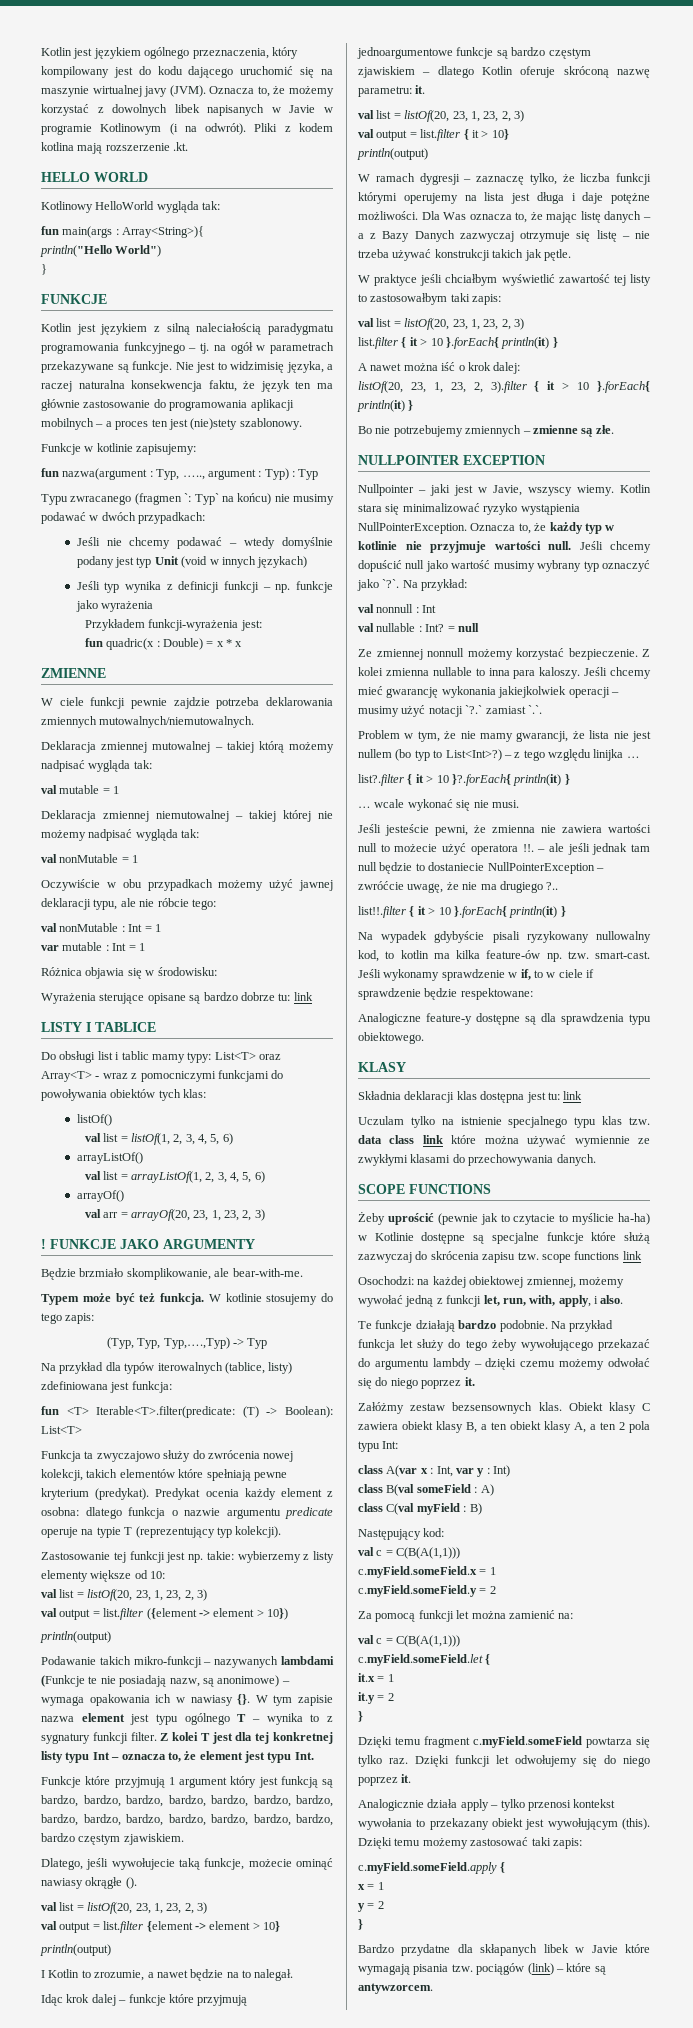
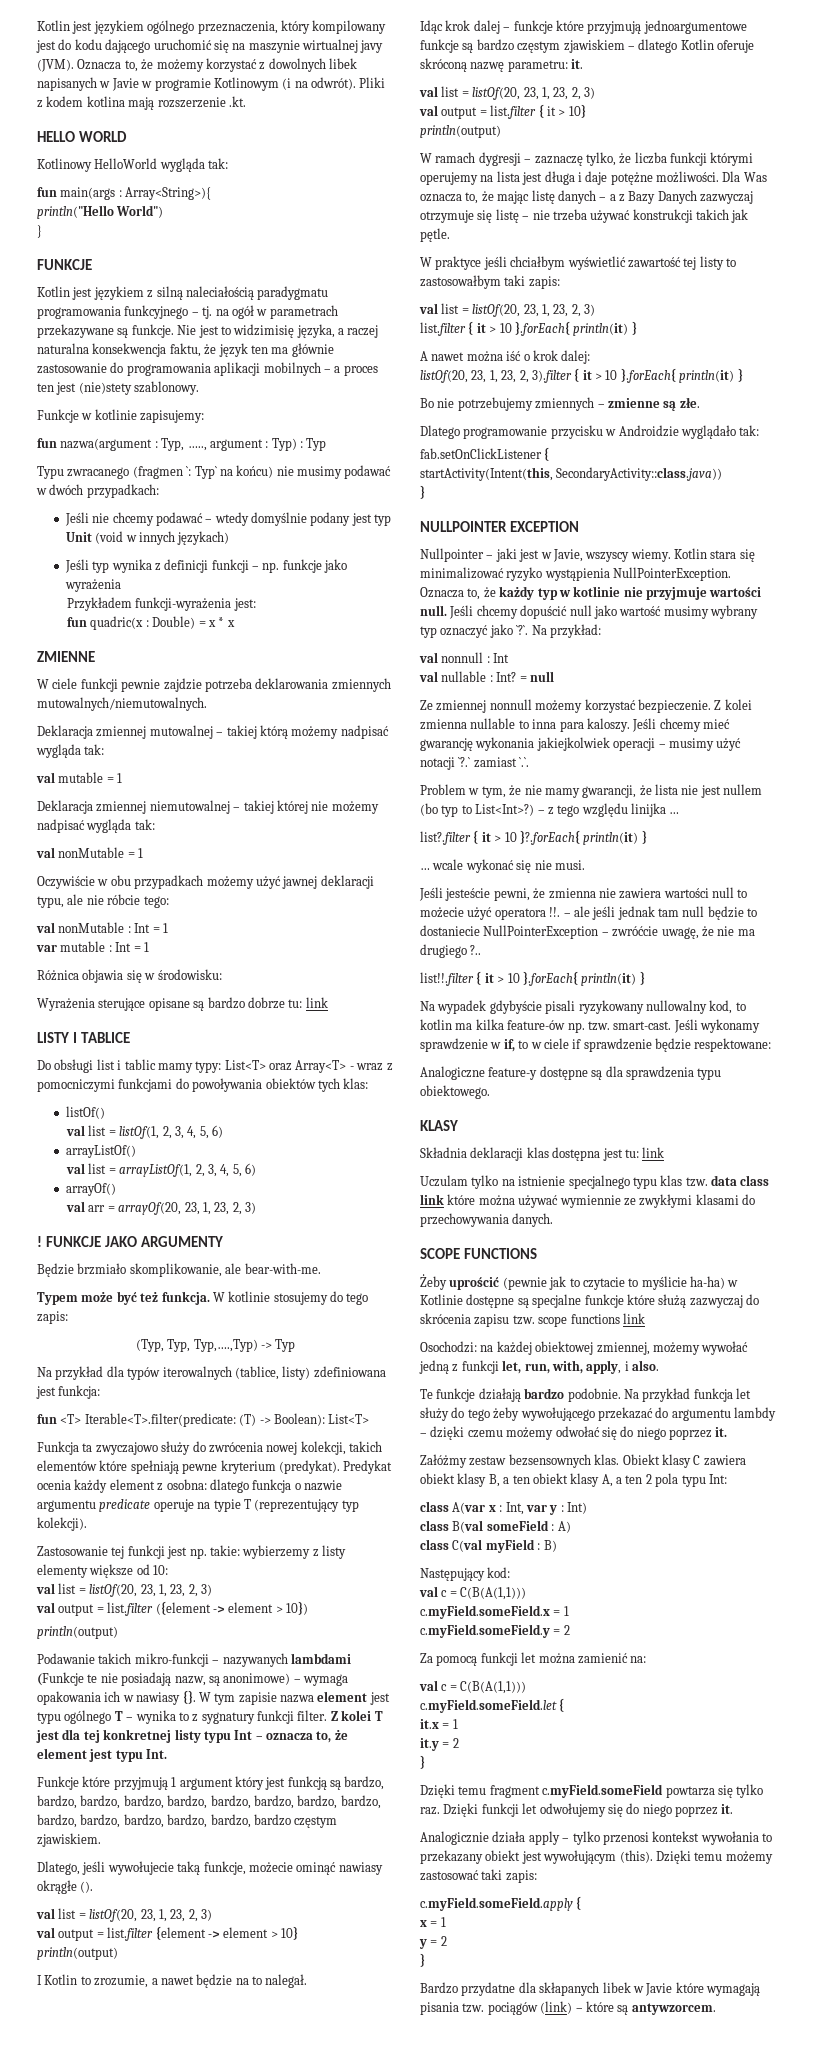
+ Dlatego programowanie przycisku w Androidzie wyglądało tak:
+ fab.setOnClickListener {
+ startActivity(Intent(this, SecondaryActivity::class.java))
+ }

